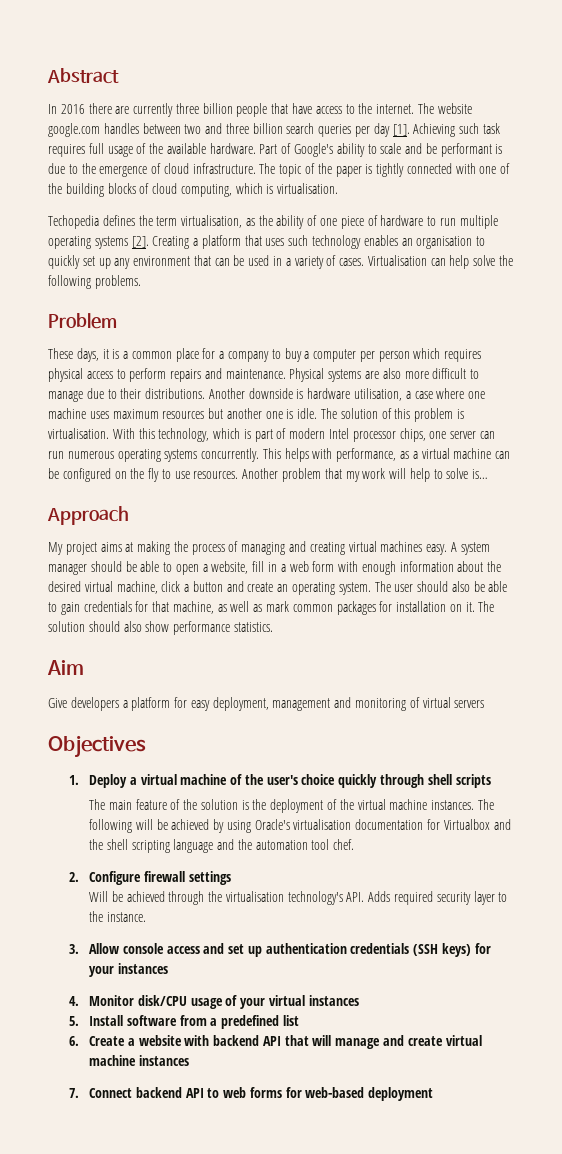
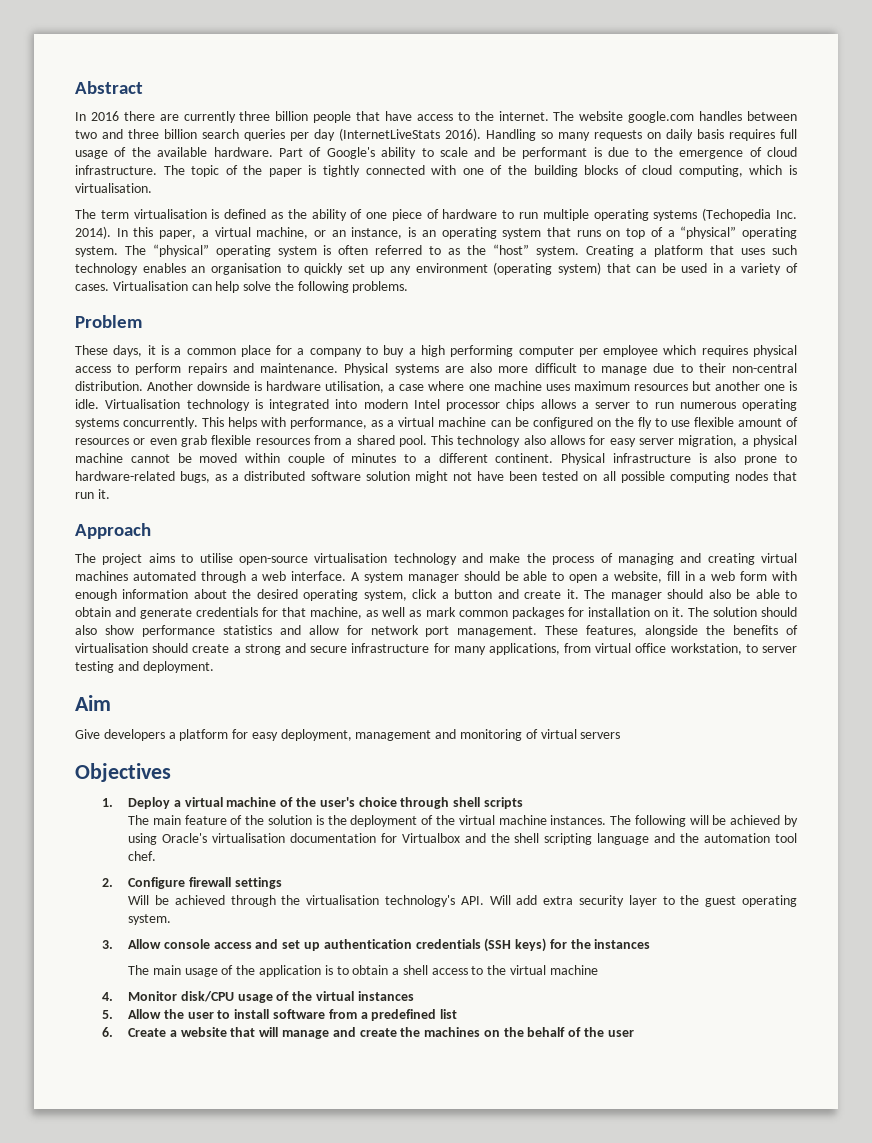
- The website google.com handles between two and three billion search queries per day [1]. Achieving such task requires full usage of the available hardware.
+ The website google.com handles between two and three billion search queries per day (InternetLiveStats 2016). Handling so many requests on daily basis requires full usage of the available hardware.
- Techopedia defines the term virtualisation, as the ability of one piece of hardware to run multiple operating systems [2].
+ The term virtualisation is defined as the ability of one piece of hardware to run multiple operating systems (Techopedia Inc. 2014). In this paper, a virtual machine, or an instance, is an operating system that runs on top of a “physical” operating system. The “physical” operating system is often referred to as the “host” system.
- Creating a platform that uses such technology enables an organisation to quickly set up any environment that can be used in a variety of cases.
+ Creating a platform that uses such technology enables an organisation to quickly set up any environment (operating system) that can be used in a variety of cases.
- These days, it is a common place for a company to buy a computer per person which requires physical access to perform repairs and maintenance.
+ These days, it is a common place for a company to buy a high performing computer per employee which requires physical access to perform repairs and maintenance.
- Physical systems are also more difficult to manage due to their distributions.
+ Physical systems are also more difficult to manage due to their non-central distribution.
- The solution of this problem is virtualisation. With this technology, which is part of modern Intel processor chips, one server can run numerous operating systems concurrently.
+ Virtualisation technology is integrated into modern Intel processor chips allows a server to run numerous operating systems concurrently.
- This helps with performance, as a virtual machine can be configured on the fly to use resources. Another problem that my work will help to solve is…
+ This helps with performance, as a virtual machine can be configured on the fly to use flexible amount of resources or even grab flexible resources from a shared pool. This technology also allows for easy server migration, a physical machine cannot be moved within couple of minutes to a different continent. Physical infrastructure is also prone to hardware-related bugs, as a distributed software solution might not have been tested on all possible computing nodes that run it.
- My project aims at making the process of managing and creating virtual machines easy.
+ The project aims to utilise open-source virtualisation technology and make the process of managing and creating virtual machines automated through a web interface.
- A system manager should be able to open a website, fill in a web form with enough information about the desired virtual machine, click a button and create an operating system. The user should also be able to gain credentials for that machine, as well as mark common packages for installation on it.
+ A system manager should be able to open a website, fill in a web form with enough information about the desired operating system, click a button and create it. The manager should also be able to obtain and generate credentials for that machine, as well as mark common packages for installation on it.
- The solution should also show performance statistics.
+ The solution should also show performance statistics and allow for network port management. These features, alongside the benefits of virtualisation should create a strong and secure infrastructure for many applications, from virtual office workstation, to server testing and deployment.
- 1. Deploy a virtual machine of the user's choice quickly through shell scripts
+ 1. Deploy a virtual machine of the user's choice through shell scripts
- Will be achieved through the virtualisation technology's API. Adds required security layer to the instance.
+ Will be achieved through the virtualisation technology's API. Will add extra security layer to the guest operating system.
- 3. Allow console access and set up authentication credentials (SSH keys) for your instances
+ 3. Allow console access and set up authentication credentials (SSH keys) for the instances
+ The main usage of the application is to obtain a shell access to the virtual machine
- 4. Monitor disk/CPU usage of your virtual instances
+ 4. Monitor disk/CPU usage of the virtual instances
- 5. Install software from a predefined list
+ 5. Allow the user to install software from a predefined list
- 6. Create a website with backend API that will manage and create virtual machine instances
- 7. Connect backend API to web forms for web-based deployment
+ 6. Create a website that will manage and create the machines on the behalf of the user

